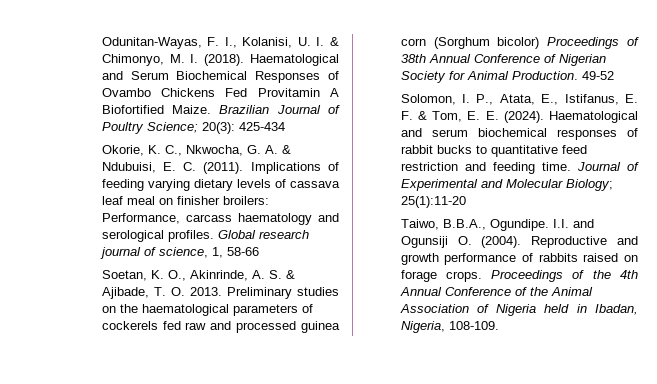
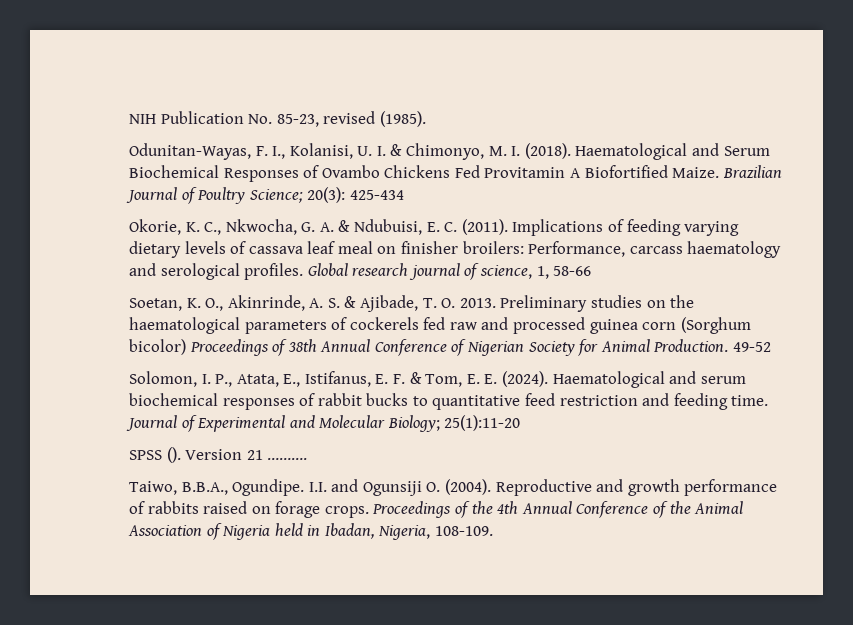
+ NIH Publication No. 85-23, revised (1985).
+ SPSS (). Version 21 ……….

